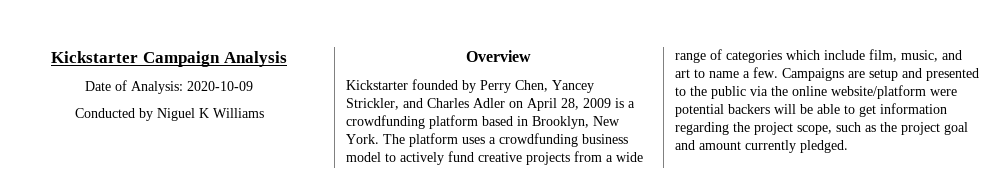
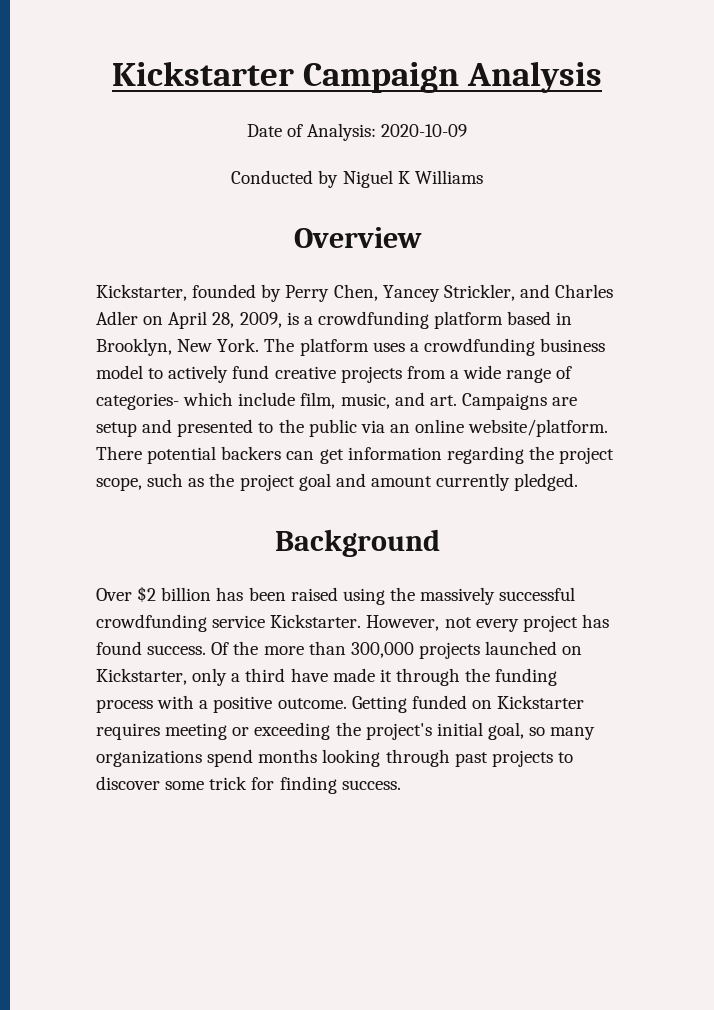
- Kickstarter founded by Perry Chen, Yancey Strickler, and Charles Adler on April 28, 2009 is a crowdfunding platform based in Brooklyn, New York.
+ Kickstarter, founded by Perry Chen, Yancey Strickler, and Charles Adler on April 28, 2009, is a crowdfunding platform based in Brooklyn, New York.
- The platform uses a crowdfunding business model to actively fund creative projects from a wide range of categories which include film, music, and art to name a few. Campaigns are setup and presented to the public via the online website/platform were potential backers will be able to get information regarding the project scope, such as the project goal and amount currently pledged.
+ The platform uses a crowdfunding business model to actively fund creative projects from a wide range of categories- which include film, music, and art. Campaigns are setup and presented to the public via an online website/platform. There potential backers can get information regarding the project scope, such as the project goal and amount currently pledged.
+ Background
+ Over $2 billion has been raised using the massively successful crowdfunding service Kickstarter. However, not every project has found success. Of the more than 300,000 projects launched on Kickstarter, only a third have made it through the funding process with a positive outcome. Getting funded on Kickstarter requires meeting or exceeding the project's initial goal, so many organizations spend months looking through past projects to discover some trick for finding success.

